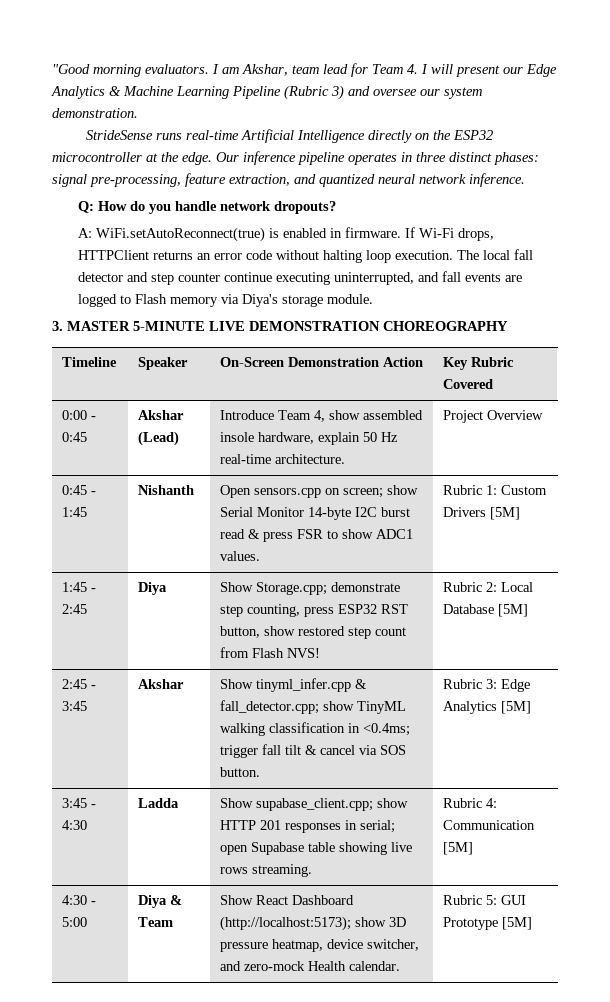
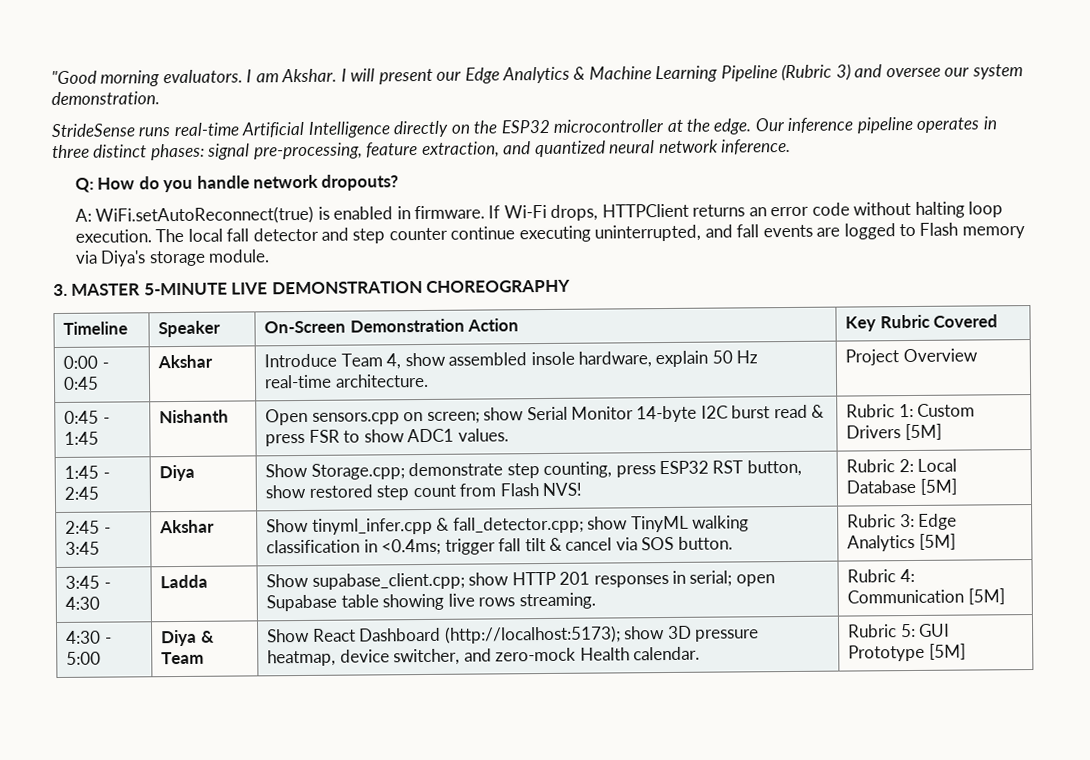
- I am Akshar, team lead for Team 4. I will present our Edge Analytics & Machine Learning Pipeline (Rubric 3) and oversee our system demonstration.
+ I am Akshar. I will present our Edge Analytics & Machine Learning Pipeline (Rubric 3) and oversee our system demonstration.
- 0:00 - 0:45 | Akshar (Lead) | Introduce Team 4, show assembled insole hardware, explain 50 Hz real-time architecture. | Project Overview
+ 0:00 - 0:45 | Akshar | Introduce Team 4, show assembled insole hardware, explain 50 Hz real-time architecture. | Project Overview

